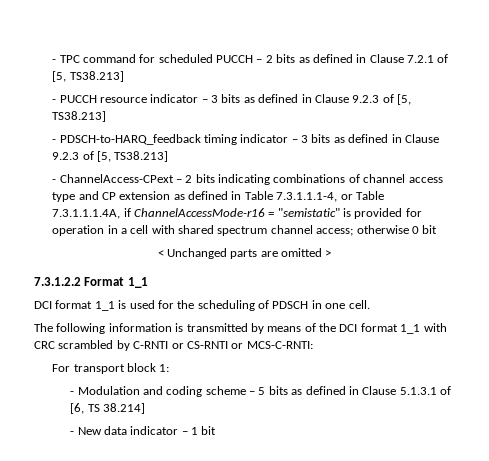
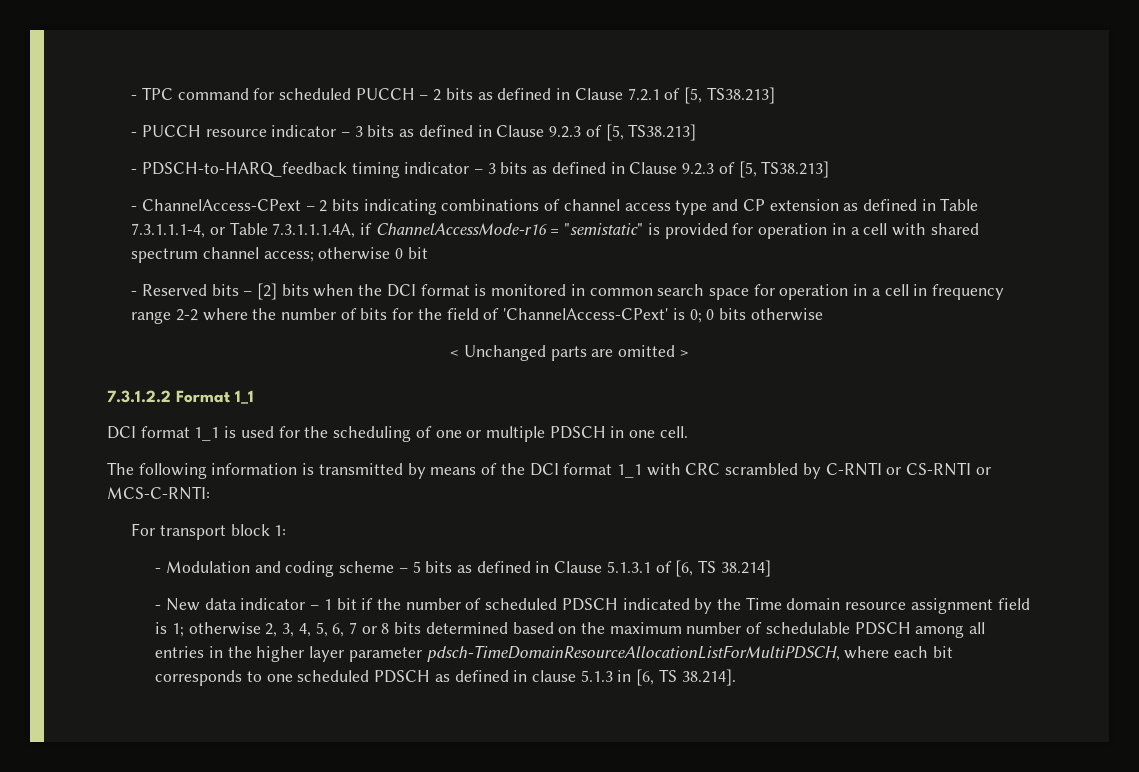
+ - Reserved bits – [2] bits when the DCI format is monitored in common search space for operation in a cell in frequency range 2-2 where the number of bits for the field of 'ChannelAccess-CPext' is 0; 0 bits otherwise
- DCI format 1_1 is used for the scheduling of PDSCH in one cell.
+ DCI format 1_1 is used for the scheduling of one or multiple PDSCH in one cell.
- - New data indicator – 1 bit
+ - New data indicator – 1 bit if the number of scheduled PDSCH indicated by the Time domain resource assignment field is 1; otherwise 2, 3, 4, 5, 6, 7 or 8 bits determined based on the maximum number of schedulable PDSCH among all entries in the higher layer parameter pdsch-TimeDomainResourceAllocationListForMultiPDSCH, where each bit corresponds to one scheduled PDSCH as defined in clause 5.1.3 in [6, TS 38.214].

